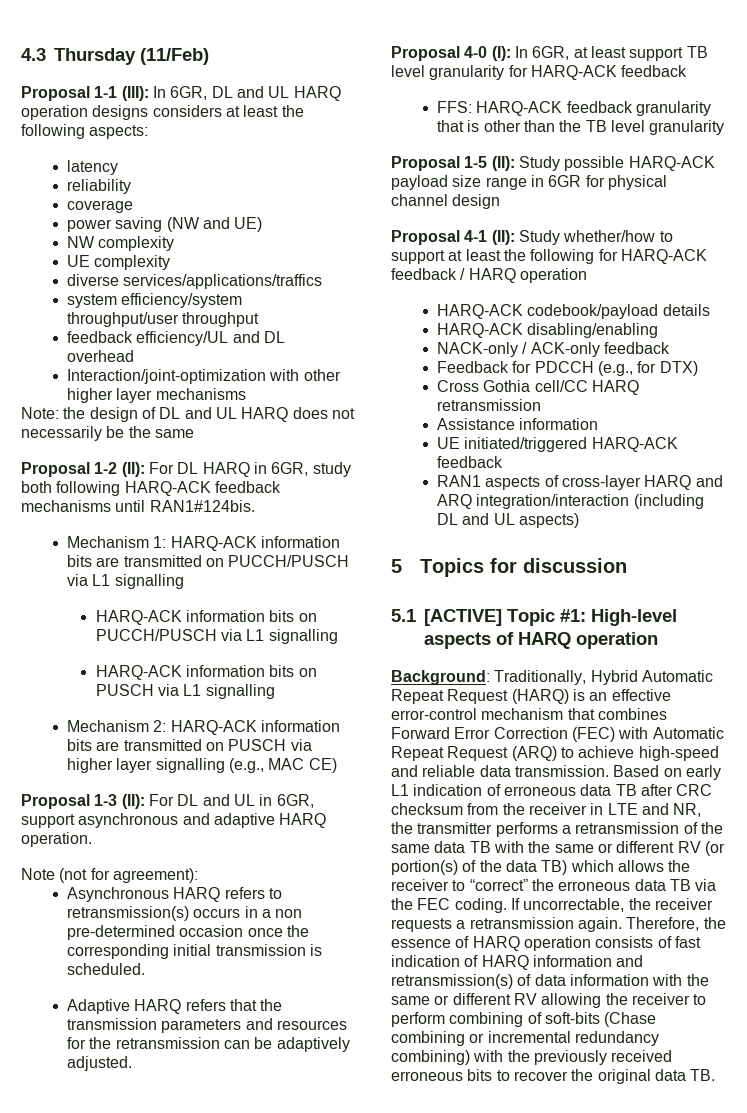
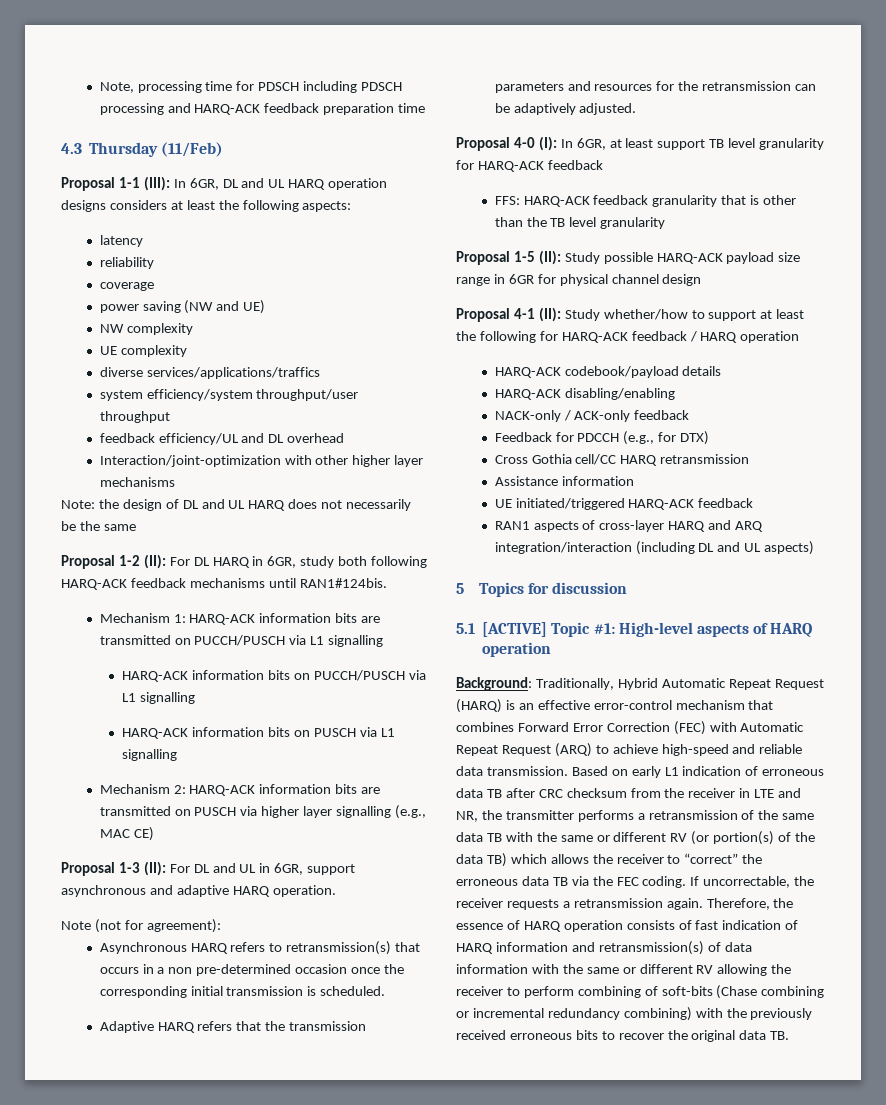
+ Note, processing time for PDSCH including PDSCH processing and HARQ-ACK feedback preparation time
- Asynchronous HARQ refers to retransmission(s) occurs in a non pre-determined occasion once the corresponding initial transmission is scheduled.
+ Asynchronous HARQ refers to retransmission(s) that occurs in a non pre-determined occasion once the corresponding initial transmission is scheduled.

